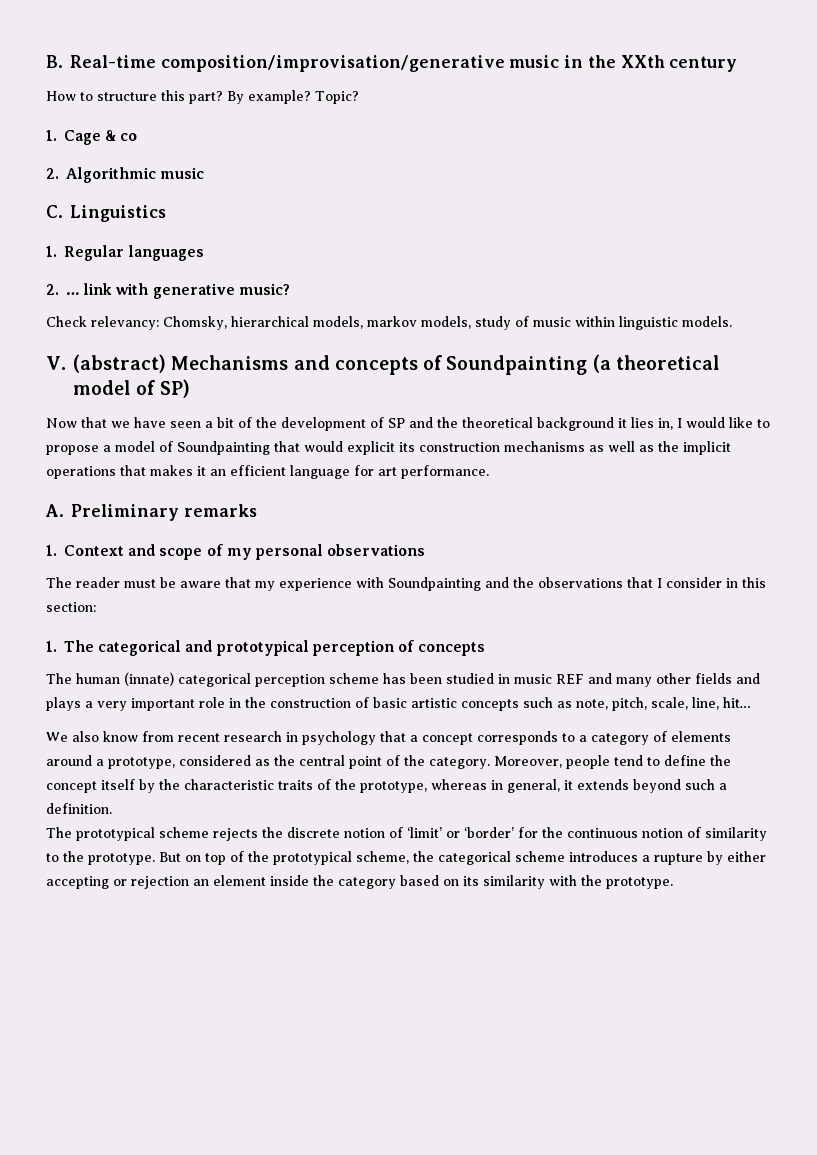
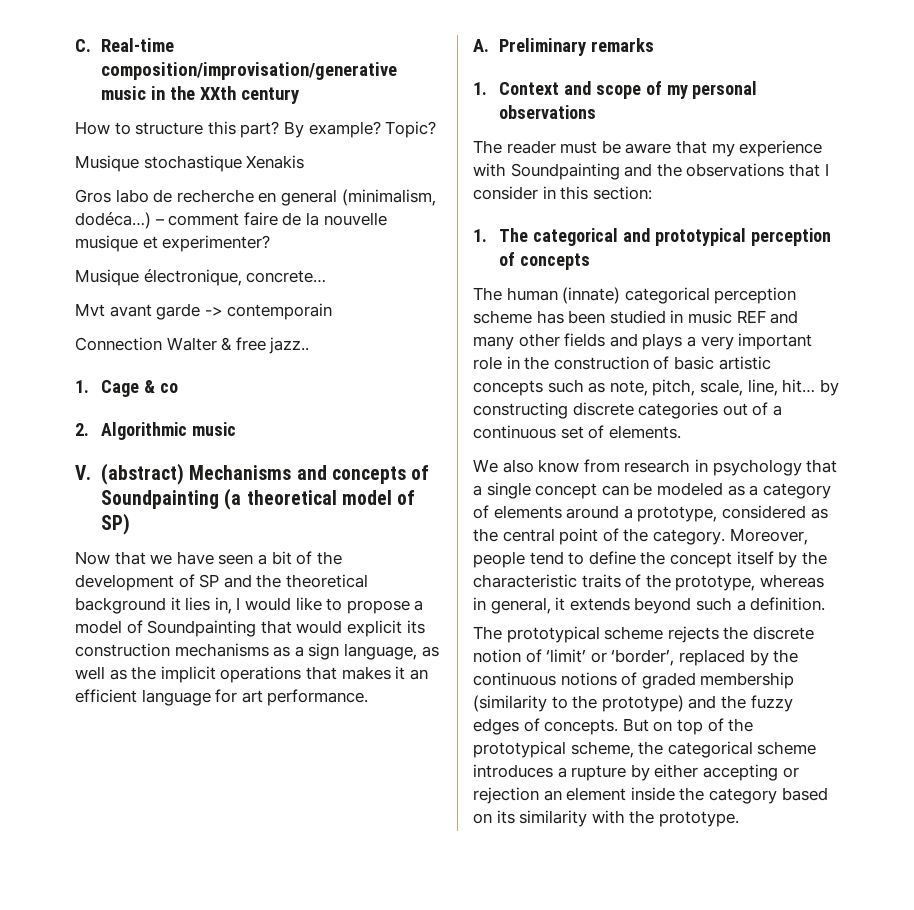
- B. Real-time composition/improvisation/generative music in the XXth century
+ C. Real-time composition/improvisation/generative music in the XXth century
+ Musique stochastique Xenakis
+ Gros labo de recherche en general (minimalism, dodéca…) – comment faire de la nouvelle musique et experimenter?
+ Musique électronique, concrete…
+ Mvt avant garde -> contemporain
+ Connection Walter & free jazz..
- C. Linguistics
- 1. Regular languages
- 2. … link with generative music?
- Check relevancy: Chomsky, hierarchical models, markov models, study of music within linguistic models.
- Now that we have seen a bit of the development of SP and the theoretical background it lies in, I would like to propose a model of Soundpainting that would explicit its construction mechanisms as well as the implicit operations that makes it an efficient language for art performance.
+ Now that we have seen a bit of the development of SP and the theoretical background it lies in, I would like to propose a model of Soundpainting that would explicit its construction mechanisms as a sign language, as well as the implicit operations that makes it an efficient language for art performance.
- The human (innate) categorical perception scheme has been studied in music REF and many other fields and plays a very important role in the construction of basic artistic concepts such as note, pitch, scale, line, hit…
+ The human (innate) categorical perception scheme has been studied in music REF and many other fields and plays a very important role in the construction of basic artistic concepts such as note, pitch, scale, line, hit… by constructing discrete categories out of a continuous set of elements.
- We also know from recent research in psychology that a concept corresponds to a category of elements around a prototype, considered as the central point of the category.
+ We also know from research in psychology that a single concept can be modeled as a category of elements around a prototype, considered as the central point of the category.
- The prototypical scheme rejects the discrete notion of ‘limit’ or ‘border’ for the continuous notion of similarity to the prototype.
+ The prototypical scheme rejects the discrete notion of ‘limit’ or ‘border’, replaced by the continuous notions of graded membership (similarity to the prototype) and the fuzzy edges of concepts.

